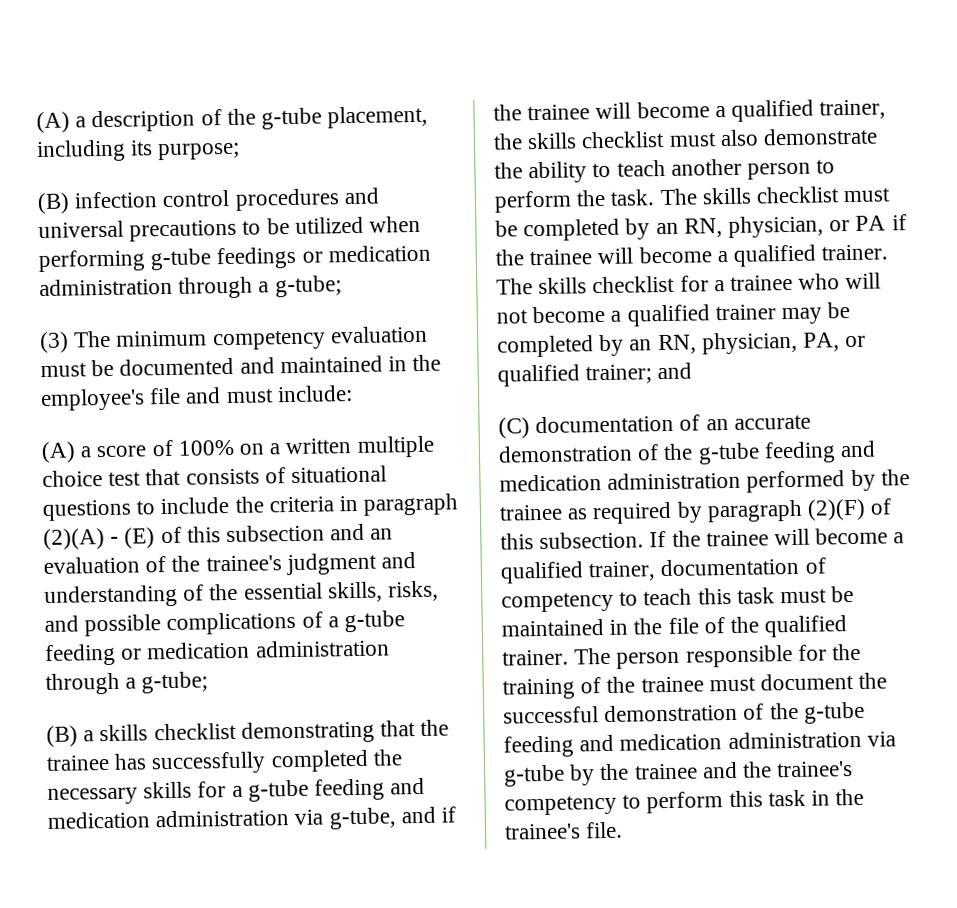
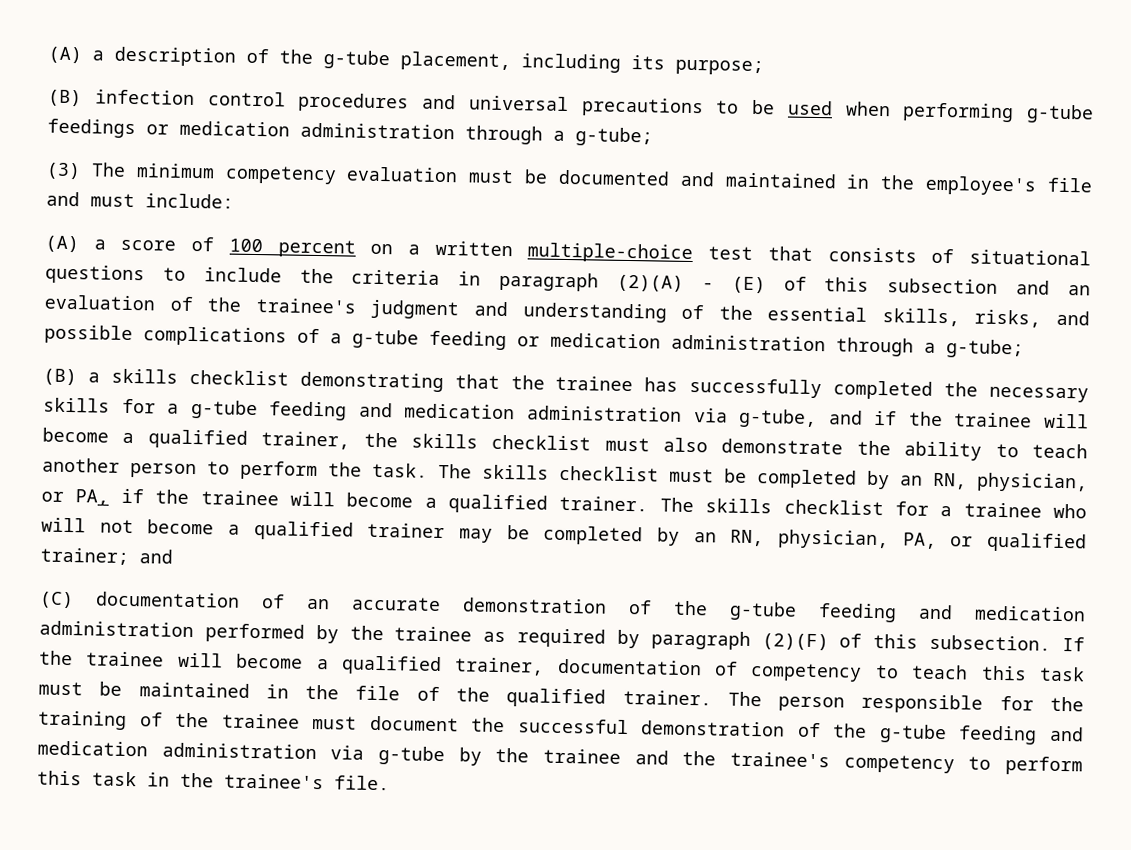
- (B) infection control procedures and universal precautions to be utilized when performing g-tube feedings or medication administration through a g-tube;
+ (B) infection control procedures and universal precautions to be used when performing g-tube feedings or medication administration through a g-tube;
- (A) a score of 100% on a written multiple choice test that consists of situational questions to include the criteria in paragraph (2)(A) - (E) of this subsection and an evaluation of the trainee's judgment and understanding of the essential skills, risks, and possible complications of a g-tube feeding or medication administration through a g-tube;
+ (A) a score of 100 percent on a written multiple-choice test that consists of situational questions to include the criteria in paragraph (2)(A) - (E) of this subsection and an evaluation of the trainee's judgment and understanding of the essential skills, risks, and possible complications of a g-tube feeding or medication administration through a g-tube;
- The skills checklist must be completed by an RN, physician, or PA if the trainee will become a qualified trainer.
+ The skills checklist must be completed by an RN, physician, or PA, if the trainee will become a qualified trainer.

